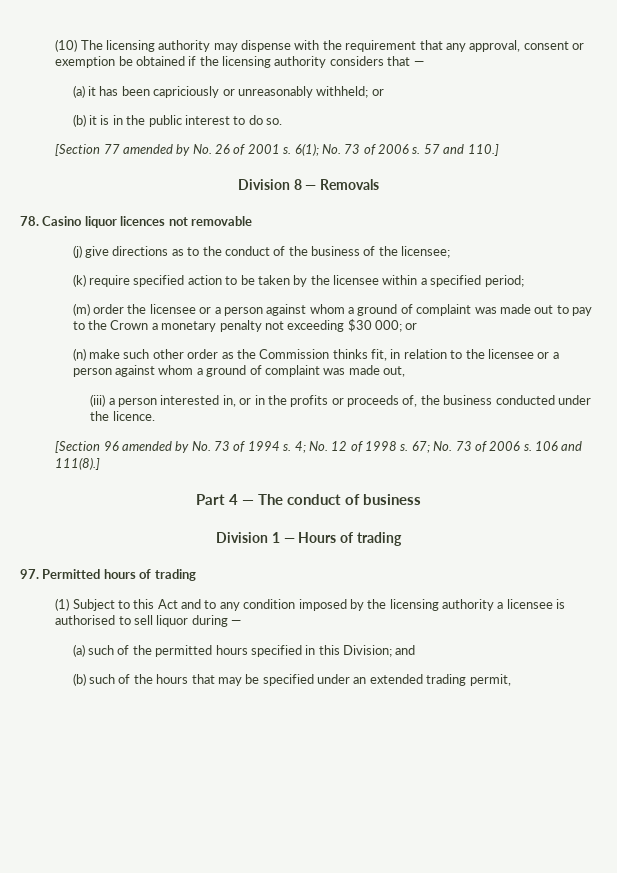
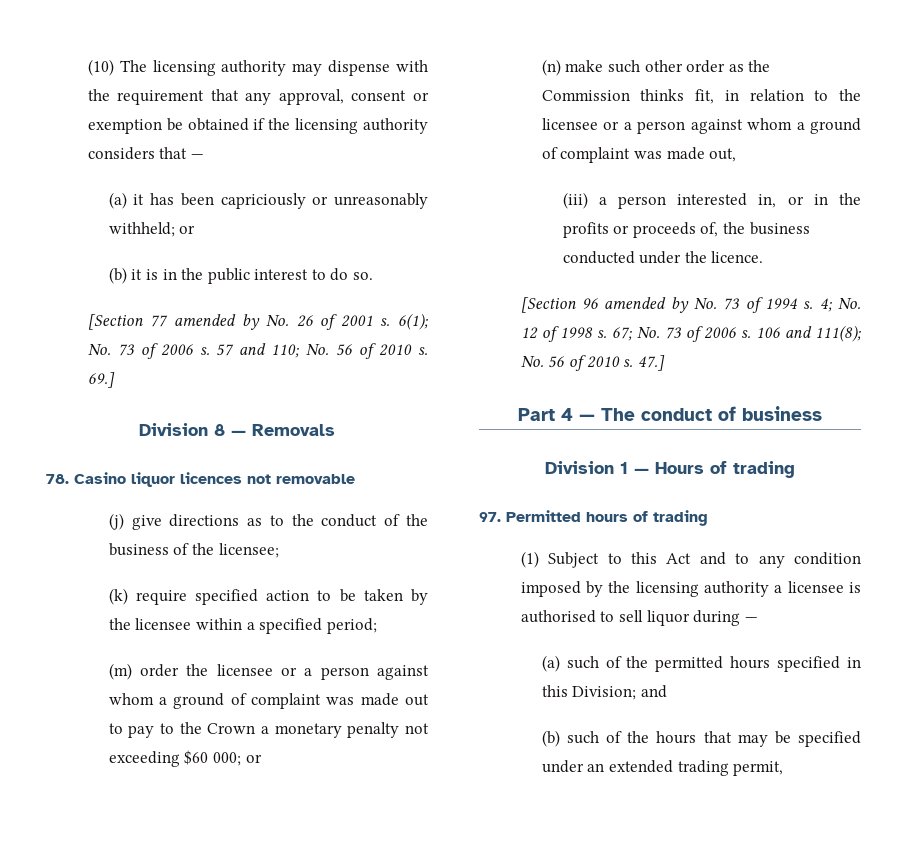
- 57 and 110.]
+ 57 and 110; No. 56 of 2010 s. 69.]
- (m) order the licensee or a person against whom a ground of complaint was made out to pay to the Crown a monetary penalty not exceeding $30 000; or
+ (m) order the licensee or a person against whom a ground of complaint was made out to pay to the Crown a monetary penalty not exceeding $60 000; or
- 106 and 111(8).]
+ 106 and 111(8); No. 56 of 2010 s. 47.]

